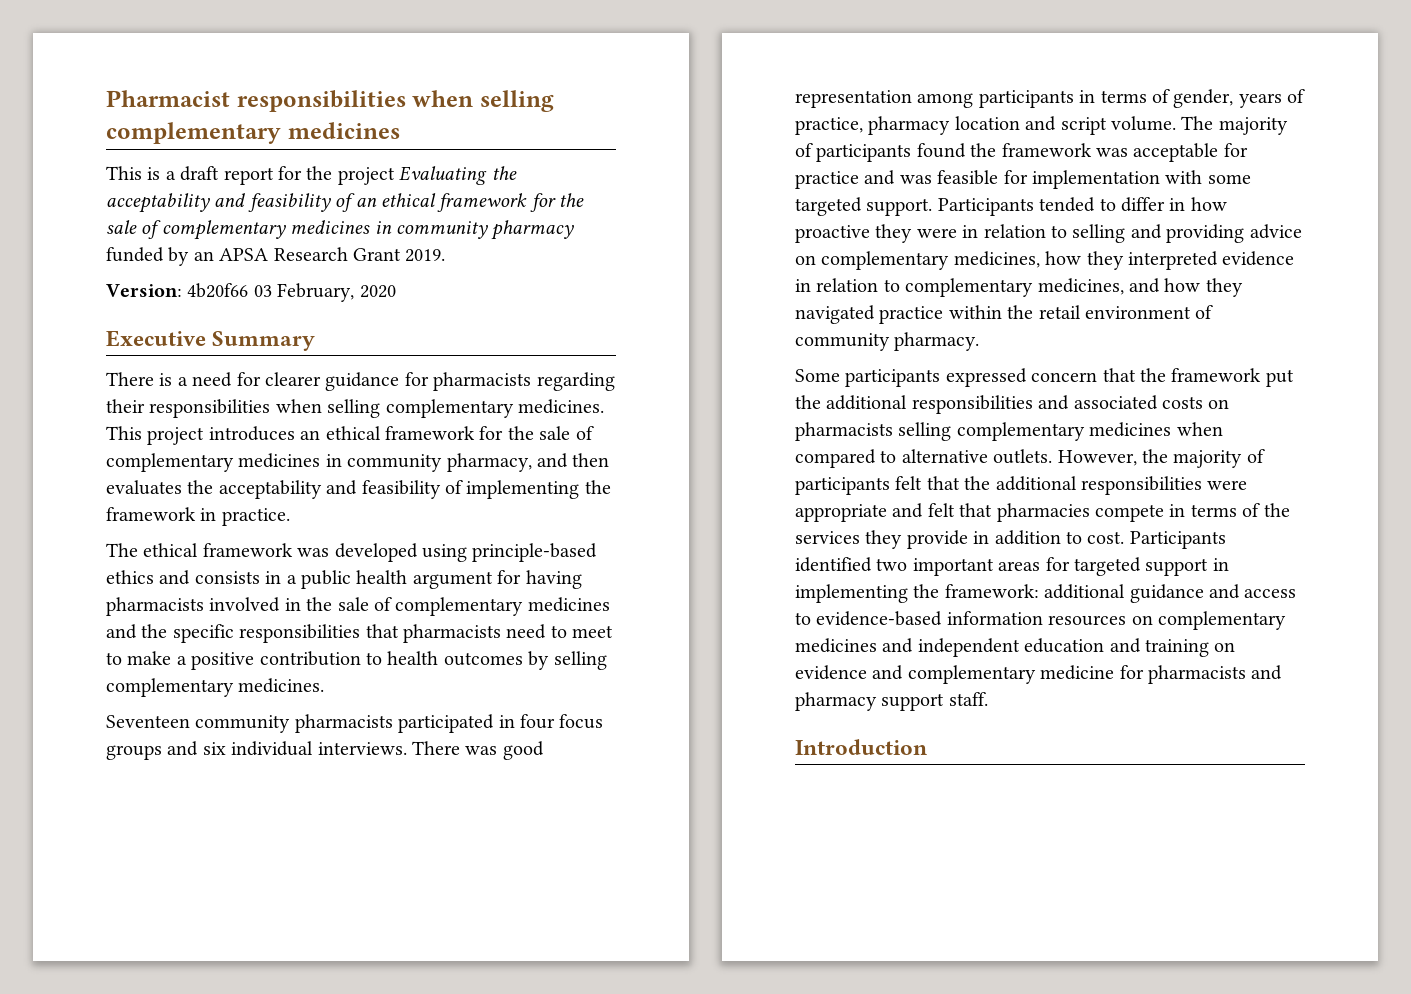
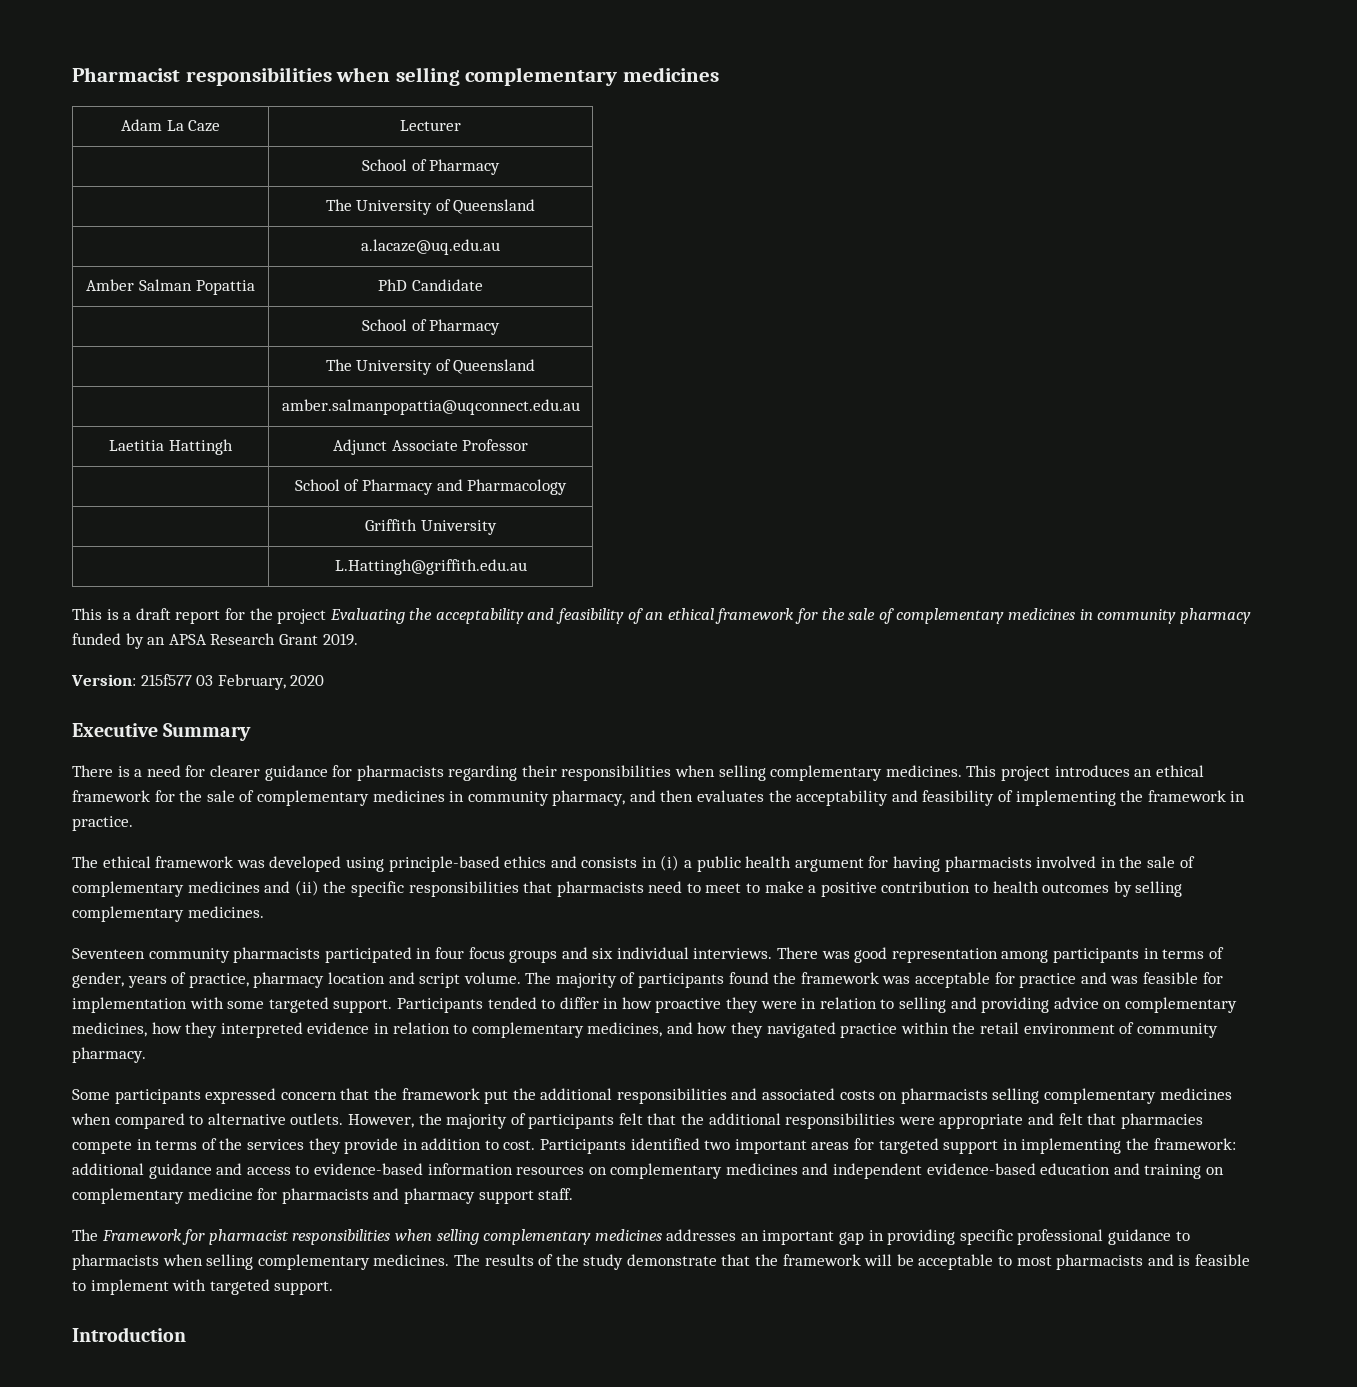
+ Adam La Caze | Lecturer
+ | School of Pharmacy
+ | The University of Queensland
+ | a.lacaze@uq.edu.au
+ Amber Salman Popattia | PhD Candidate
+ | School of Pharmacy
+ | The University of Queensland
+ | amber.salmanpopattia@uqconnect.edu.au
+ Laetitia Hattingh | Adjunct Associate Professor
+ | School of Pharmacy and Pharmacology
+ | Griffith University
+ | L.Hattingh@griffith.edu.au
- Version: 4b20f66 03 February, 2020
+ Version: 215f577 03 February, 2020
- The ethical framework was developed using principle-based ethics and consists in a public health argument for having pharmacists involved in the sale of complementary medicines and the specific responsibilities that pharmacists need to meet to make a positive contribution to health outcomes by selling complementary medicines.
+ The ethical framework was developed using principle-based ethics and consists in (i) a public health argument for having pharmacists involved in the sale of complementary medicines and (ii) the specific responsibilities that pharmacists need to meet to make a positive contribution to health outcomes by selling complementary medicines.
- Participants identified two important areas for targeted support in implementing the framework: additional guidance and access to evidence-based information resources on complementary medicines and independent education and training on evidence and complementary medicine for pharmacists and pharmacy support staff.
+ Participants identified two important areas for targeted support in implementing the framework: additional guidance and access to evidence-based information resources on complementary medicines and independent evidence-based education and training on complementary medicine for pharmacists and pharmacy support staff.
+ The Framework for pharmacist responsibilities when selling complementary medicines addresses an important gap in providing specific professional guidance to pharmacists when selling complementary medicines. The results of the study demonstrate that the framework will be acceptable to most pharmacists and is feasible to implement with targeted support.

